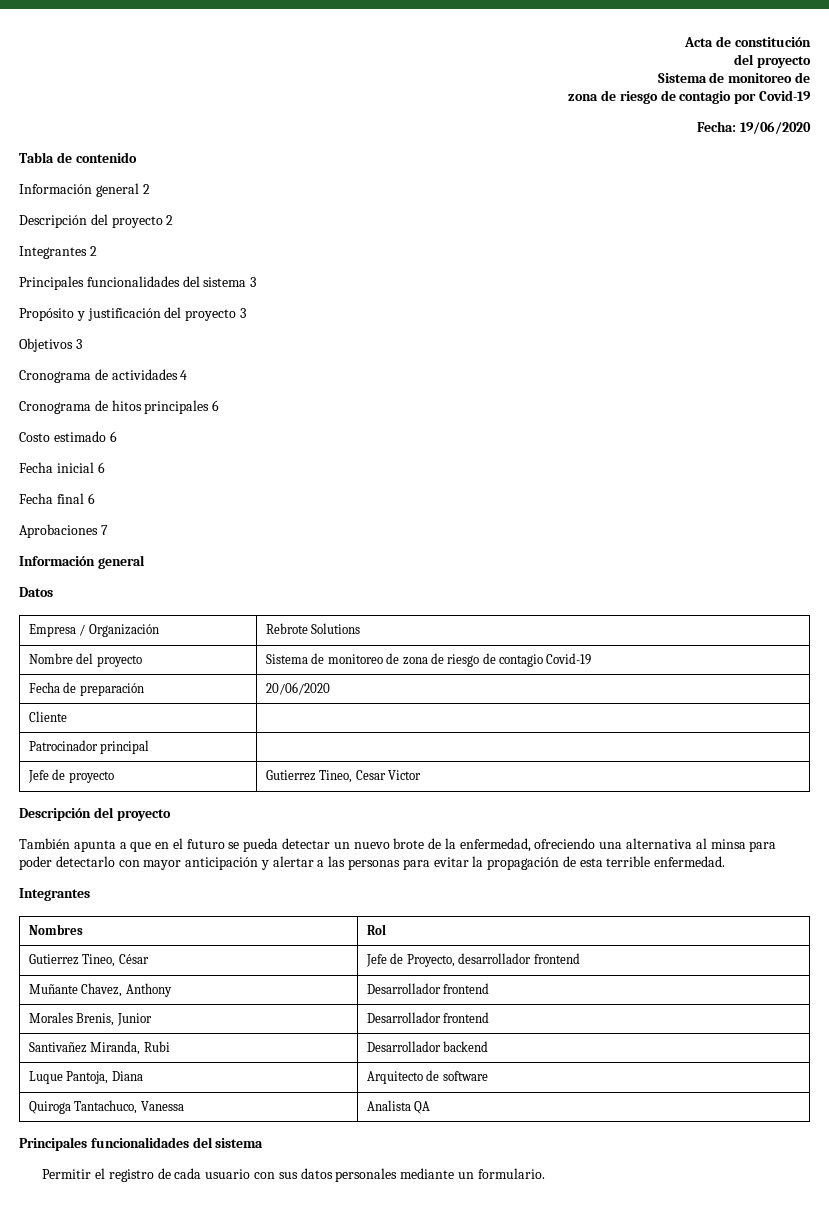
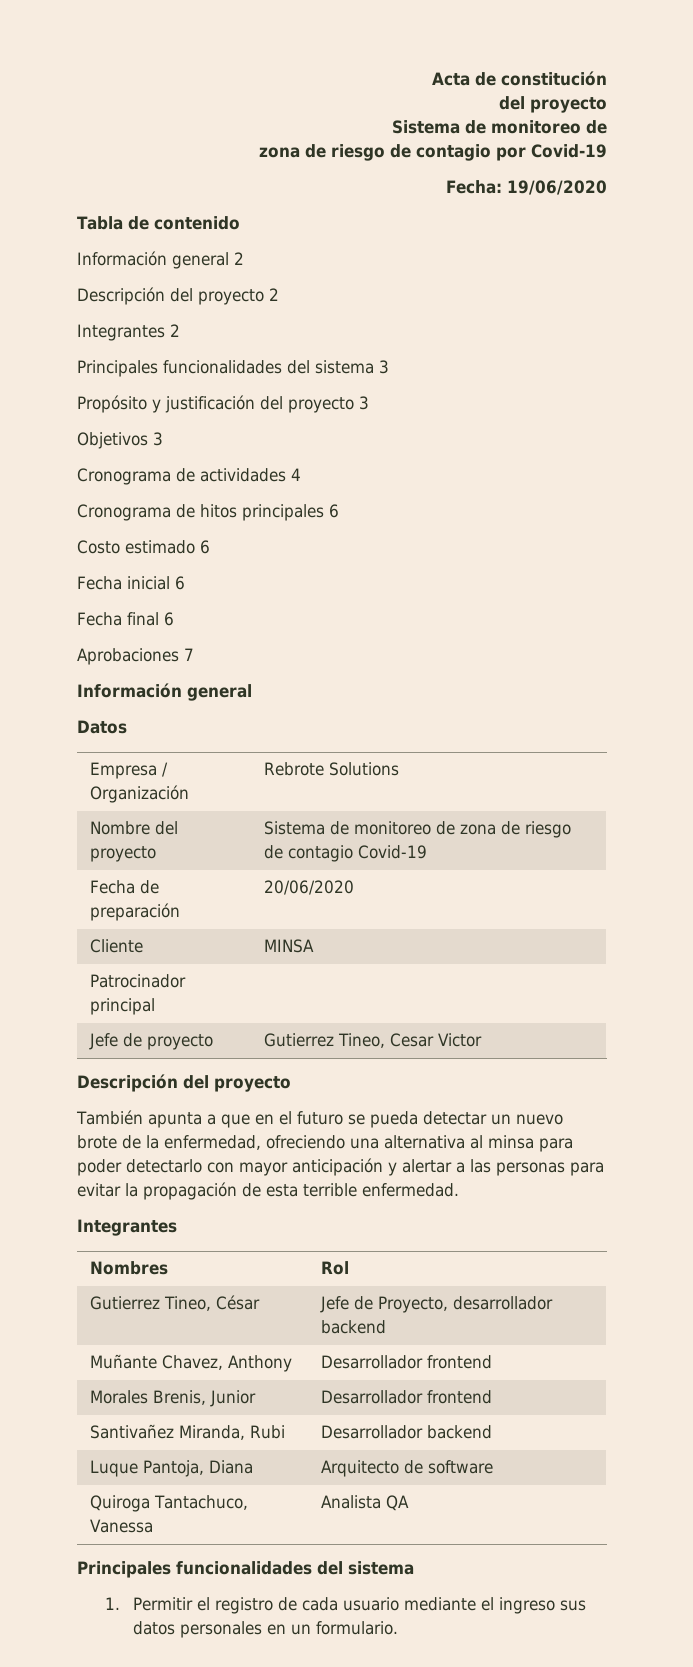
- Cliente |
+ Cliente | MINSA
- Gutierrez Tineo, César | Jefe de Proyecto, desarrollador frontend
+ Gutierrez Tineo, César | Jefe de Proyecto, desarrollador backend
- Permitir el registro de cada usuario con sus datos personales mediante un formulario.
+ 1. Permitir el registro de cada usuario mediante el ingreso sus datos personales en un formulario.

